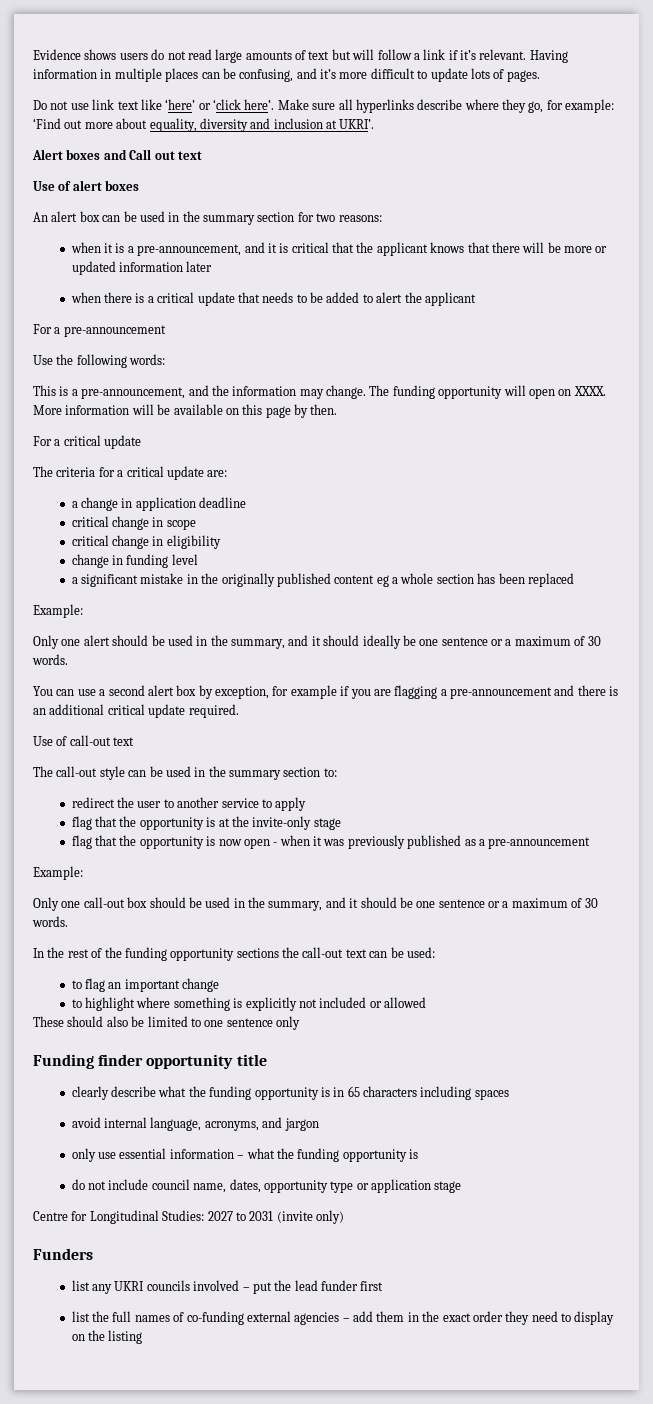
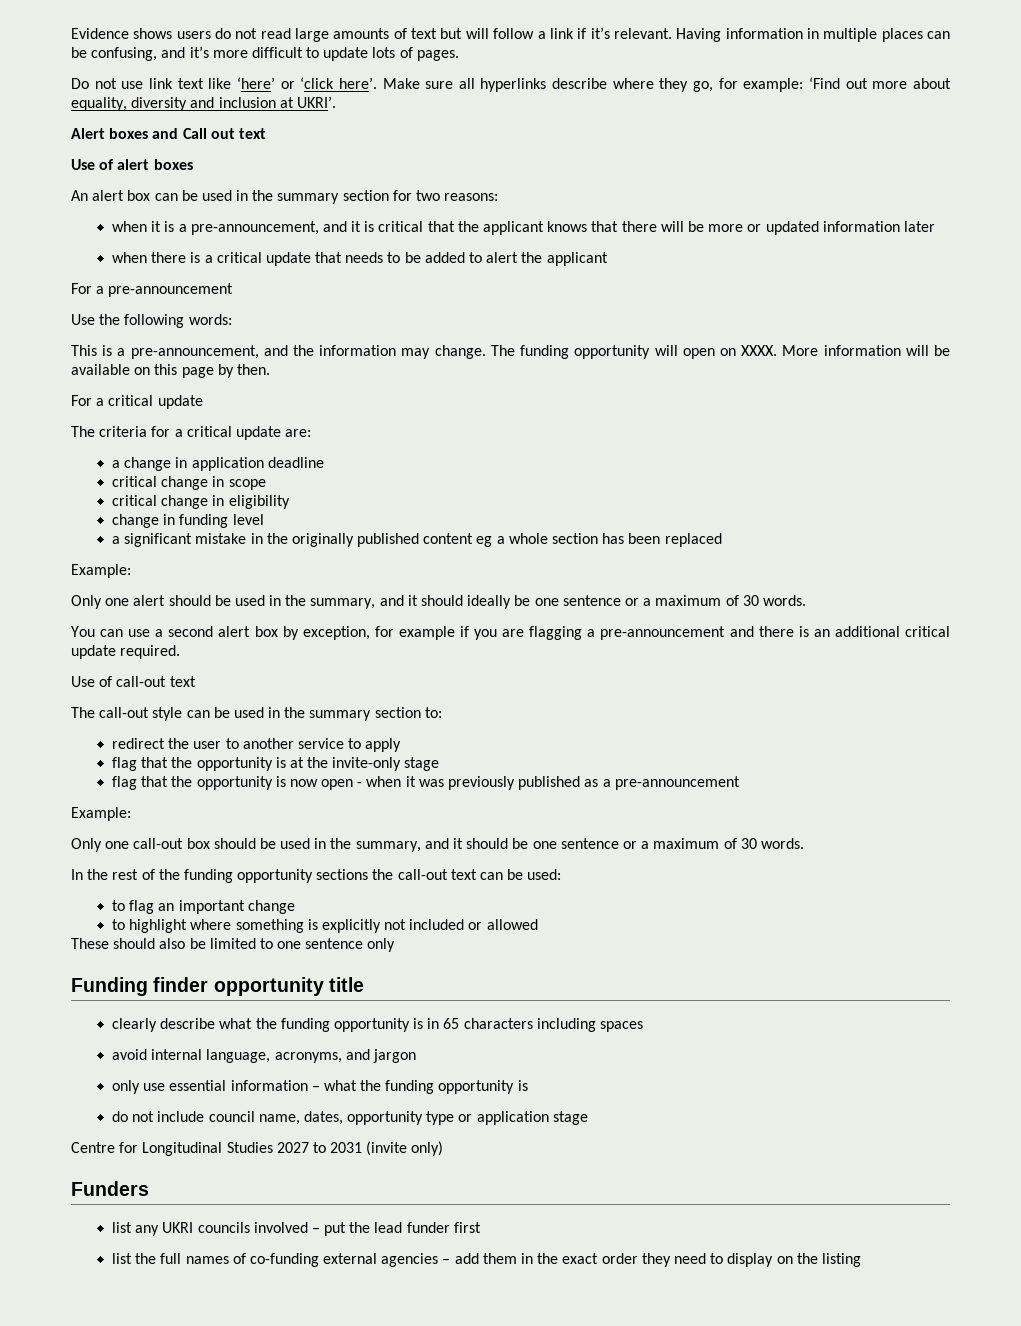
- Centre for Longitudinal Studies: 2027 to 2031 (invite only)
+ Centre for Longitudinal Studies 2027 to 2031 (invite only)

